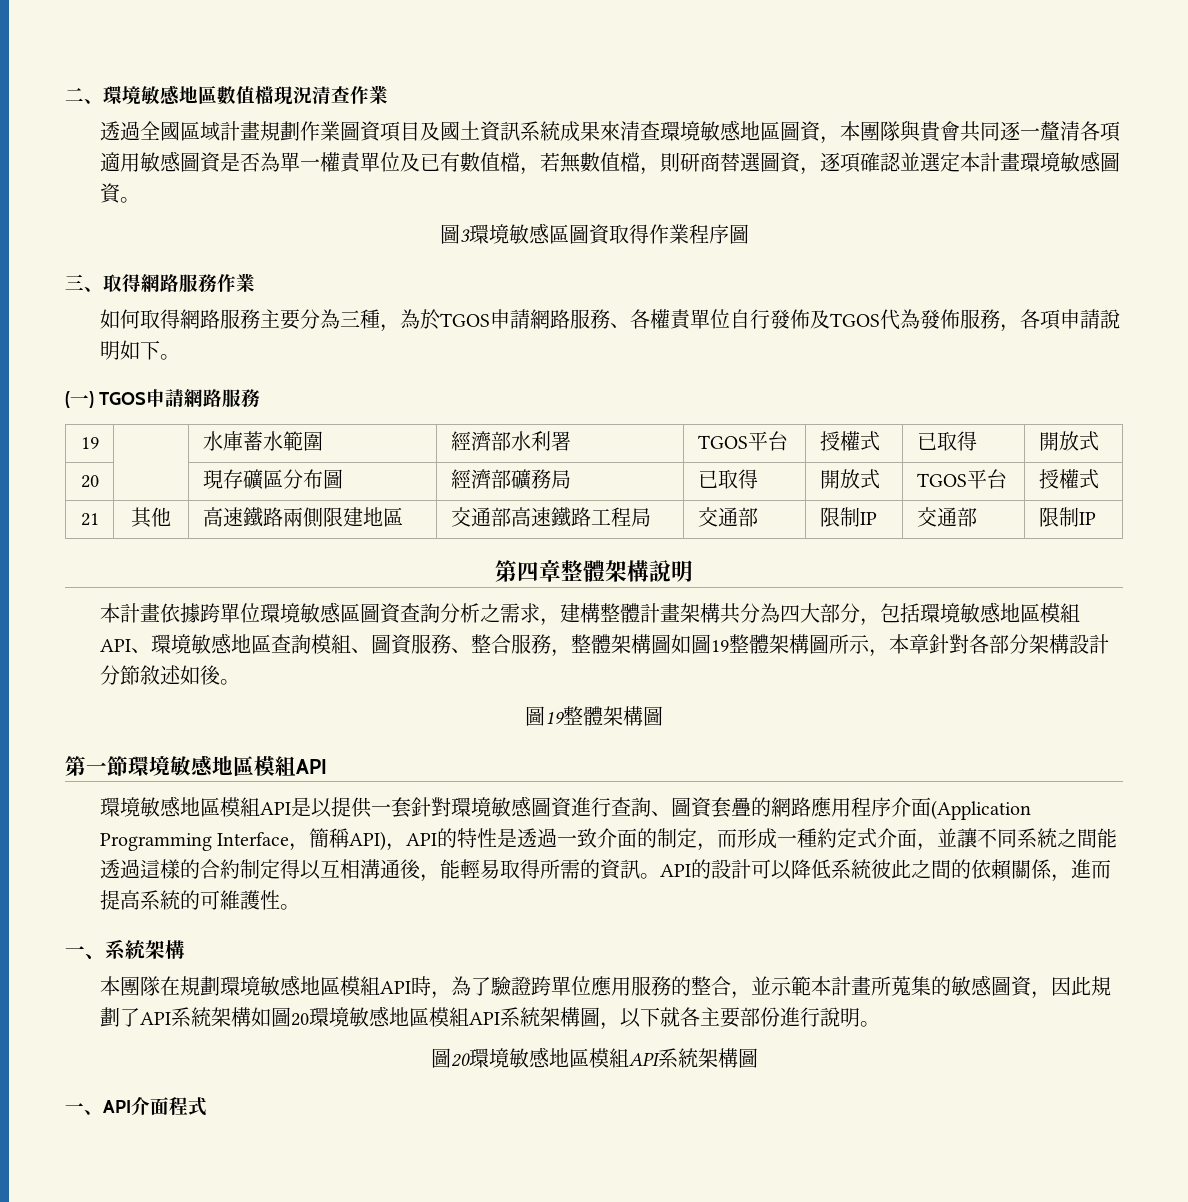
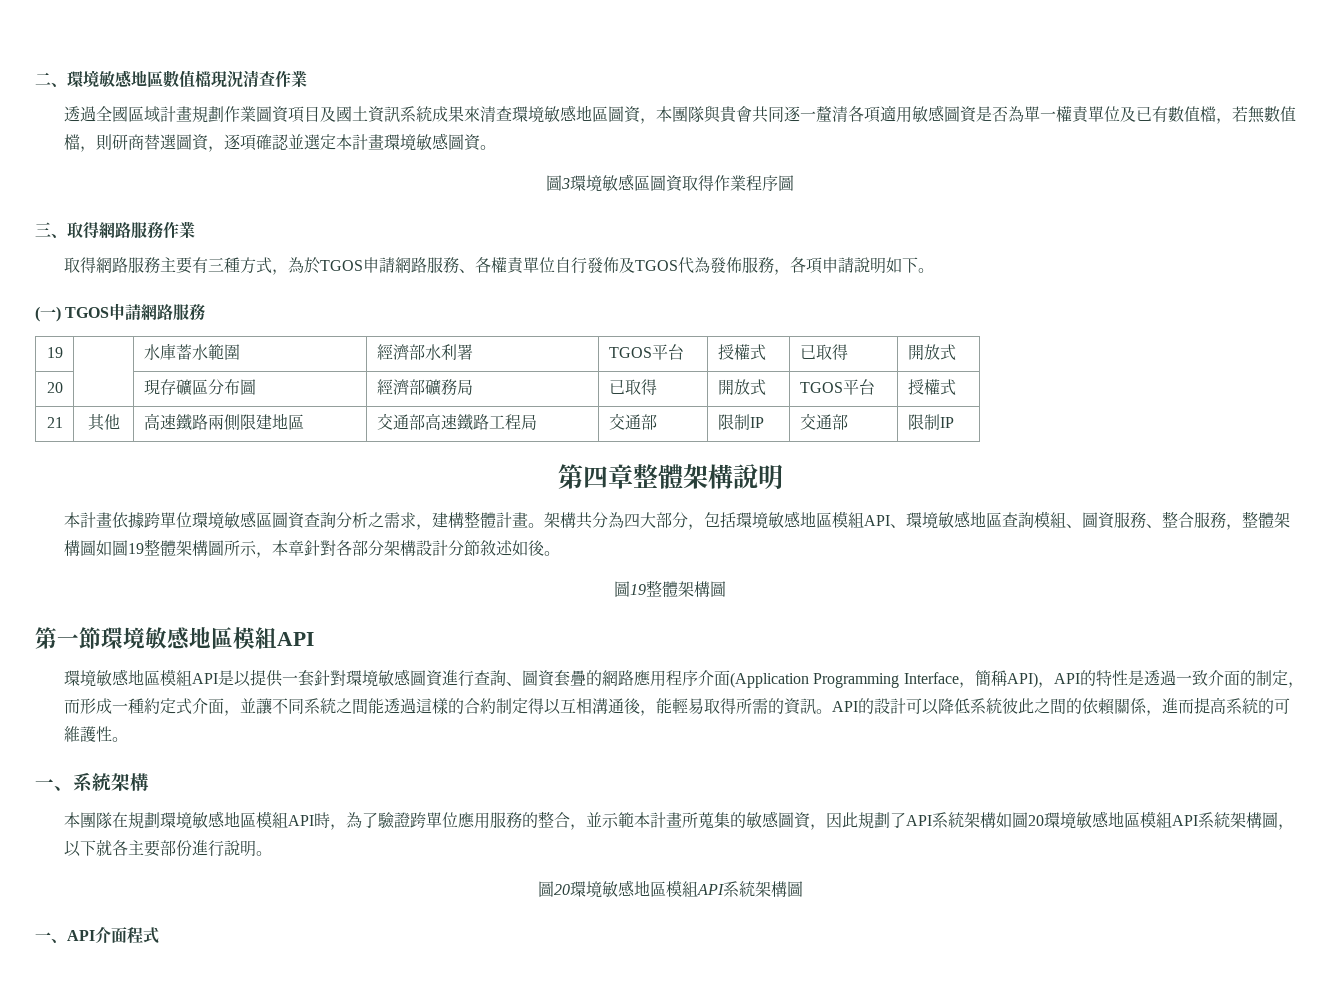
- 如何取得網路服務主要分為三種，為於TGOS申請網路服務、各權責單位自行發佈及TGOS代為發佈服務，各項申請說明如下。
+ 取得網路服務主要有三種方式，為於TGOS申請網路服務、各權責單位自行發佈及TGOS代為發佈服務，各項申請說明如下。
- 本計畫依據跨單位環境敏感區圖資查詢分析之需求，建構整體計畫架構共分為四大部分，包括環境敏感地區模組API、環境敏感地區查詢模組、圖資服務、整合服務，整體架構圖如圖19整體架構圖所示，本章針對各部分架構設計分節敘述如後。
+ 本計畫依據跨單位環境敏感區圖資查詢分析之需求，建構整體計畫。架構共分為四大部分，包括環境敏感地區模組API、環境敏感地區查詢模組、圖資服務、整合服務，整體架構圖如圖19整體架構圖所示，本章針對各部分架構設計分節敘述如後。

